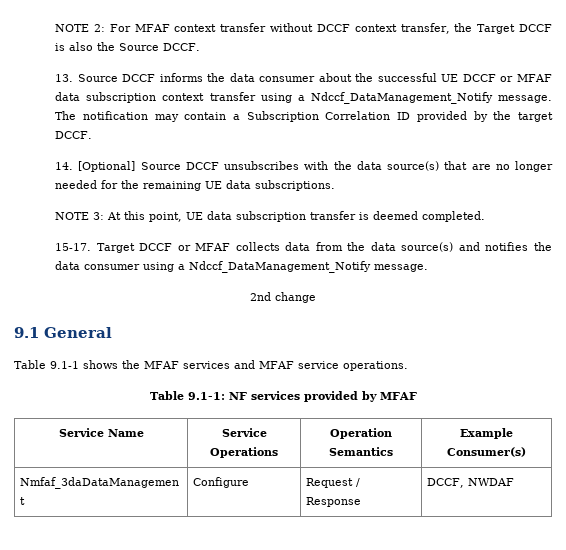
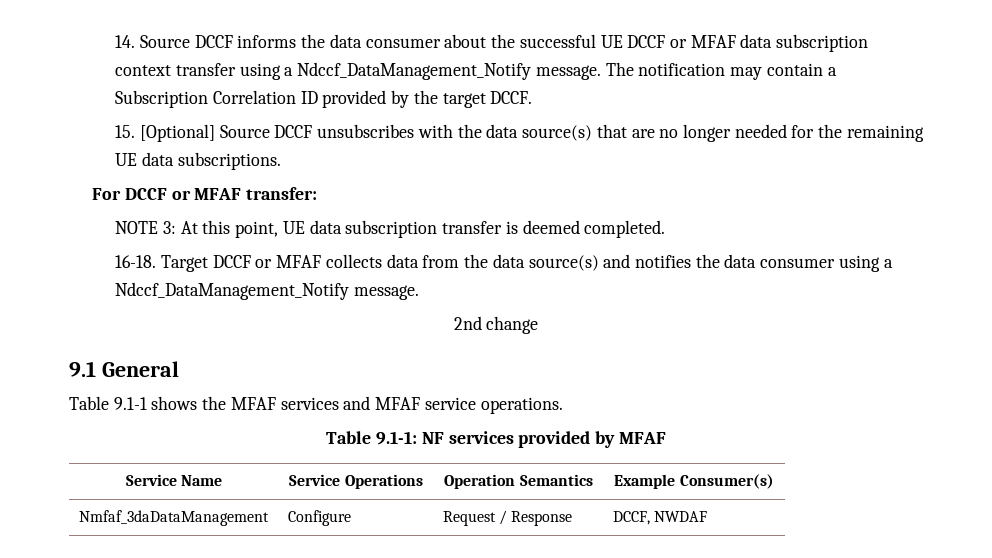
- NOTE 2: For MFAF context transfer without DCCF context transfer, the Target DCCF is also the Source DCCF.
- 13. Source DCCF informs the data consumer about the successful UE DCCF or MFAF data subscription context transfer using a Ndccf_DataManagement_Notify message.
+ 14. Source DCCF informs the data consumer about the successful UE DCCF or MFAF data subscription context transfer using a Ndccf_DataManagement_Notify message.
- 14. [Optional] Source DCCF unsubscribes with the data source(s) that are no longer needed for the remaining UE data subscriptions.
+ 15. [Optional] Source DCCF unsubscribes with the data source(s) that are no longer needed for the remaining UE data subscriptions.
+ For DCCF or MFAF transfer:
- 15-17.
+ 16-18.

